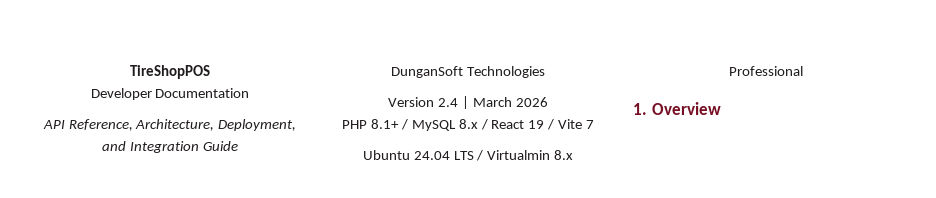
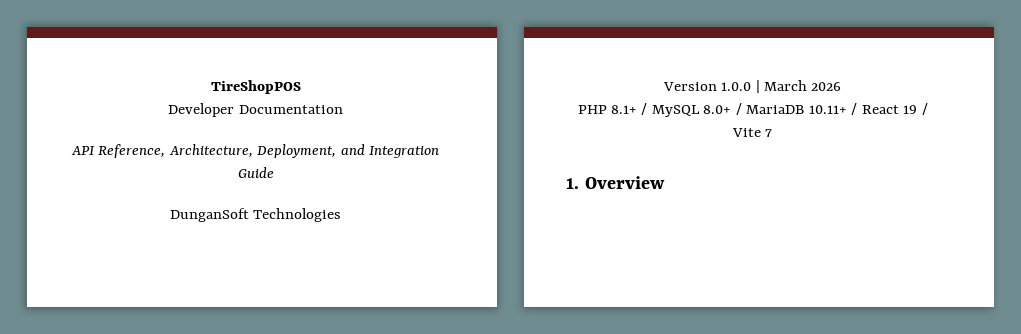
- Version 2.4 | March 2026
+ Version 1.0.0 | March 2026
- PHP 8.1+ / MySQL 8.x / React 19 / Vite 7
+ PHP 8.1+ / MySQL 8.0+ / MariaDB 10.11+ / React 19 / Vite 7
- Ubuntu 24.04 LTS / Virtualmin 8.x Professional

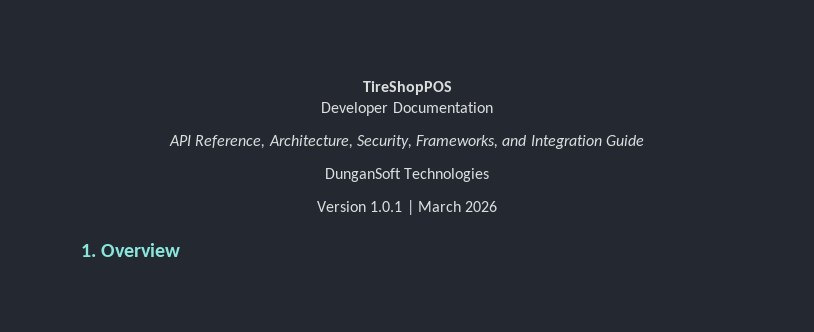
- API Reference, Architecture, Deployment, and Integration Guide
+ API Reference, Architecture, Security, Frameworks, and Integration Guide
- Version 1.0.0 | March 2026
+ Version 1.0.1 | March 2026
- PHP 8.1+ / MySQL 8.0+ / MariaDB 10.11+ / React 19 / Vite 7

